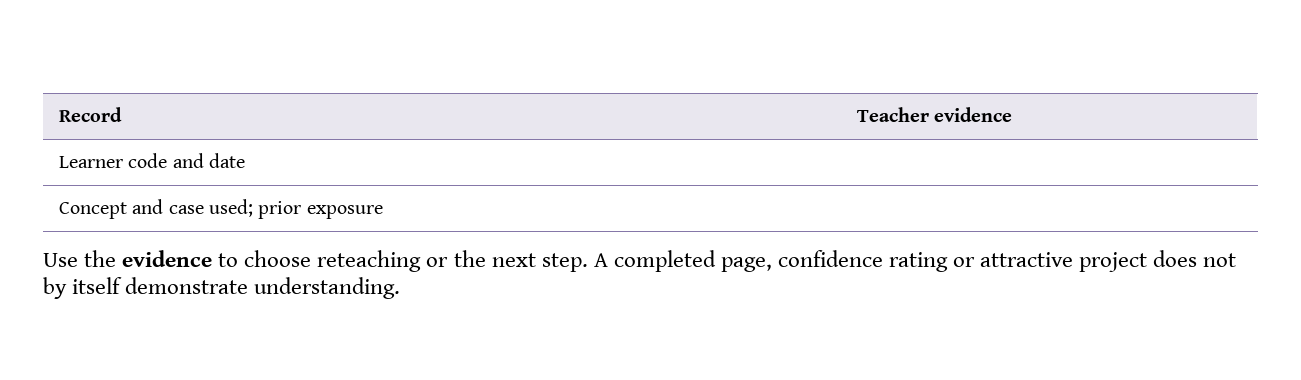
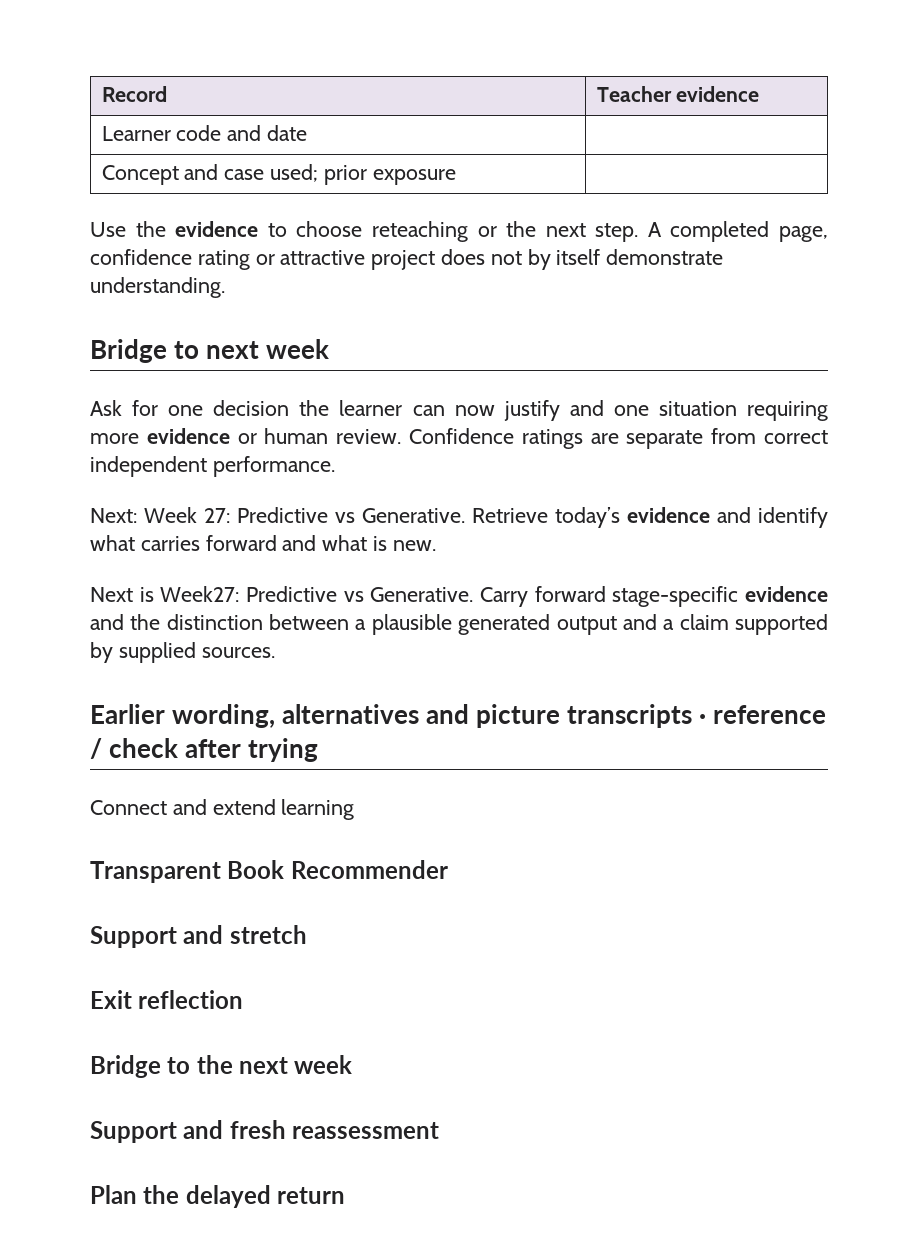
+ Bridge to next week
+ Ask for one decision the learner can now justify and one situation requiring more evidence or human review. Confidence ratings are separate from correct independent performance.
+ Next: Week 27: Predictive vs Generative. Retrieve today’s evidence and identify what carries forward and what is new.
+ Next is Week27: Predictive vs Generative. Carry forward stage-specific evidence and the distinction between a plausible generated output and a claim supported by supplied sources.
+ Earlier wording, alternatives and picture transcripts · reference / check after trying
+ Connect and extend learning
+ Transparent Book Recommender
+ Support and stretch
+ Exit reflection
+ Bridge to the next week
+ Support and fresh reassessment
+ Plan the delayed return

